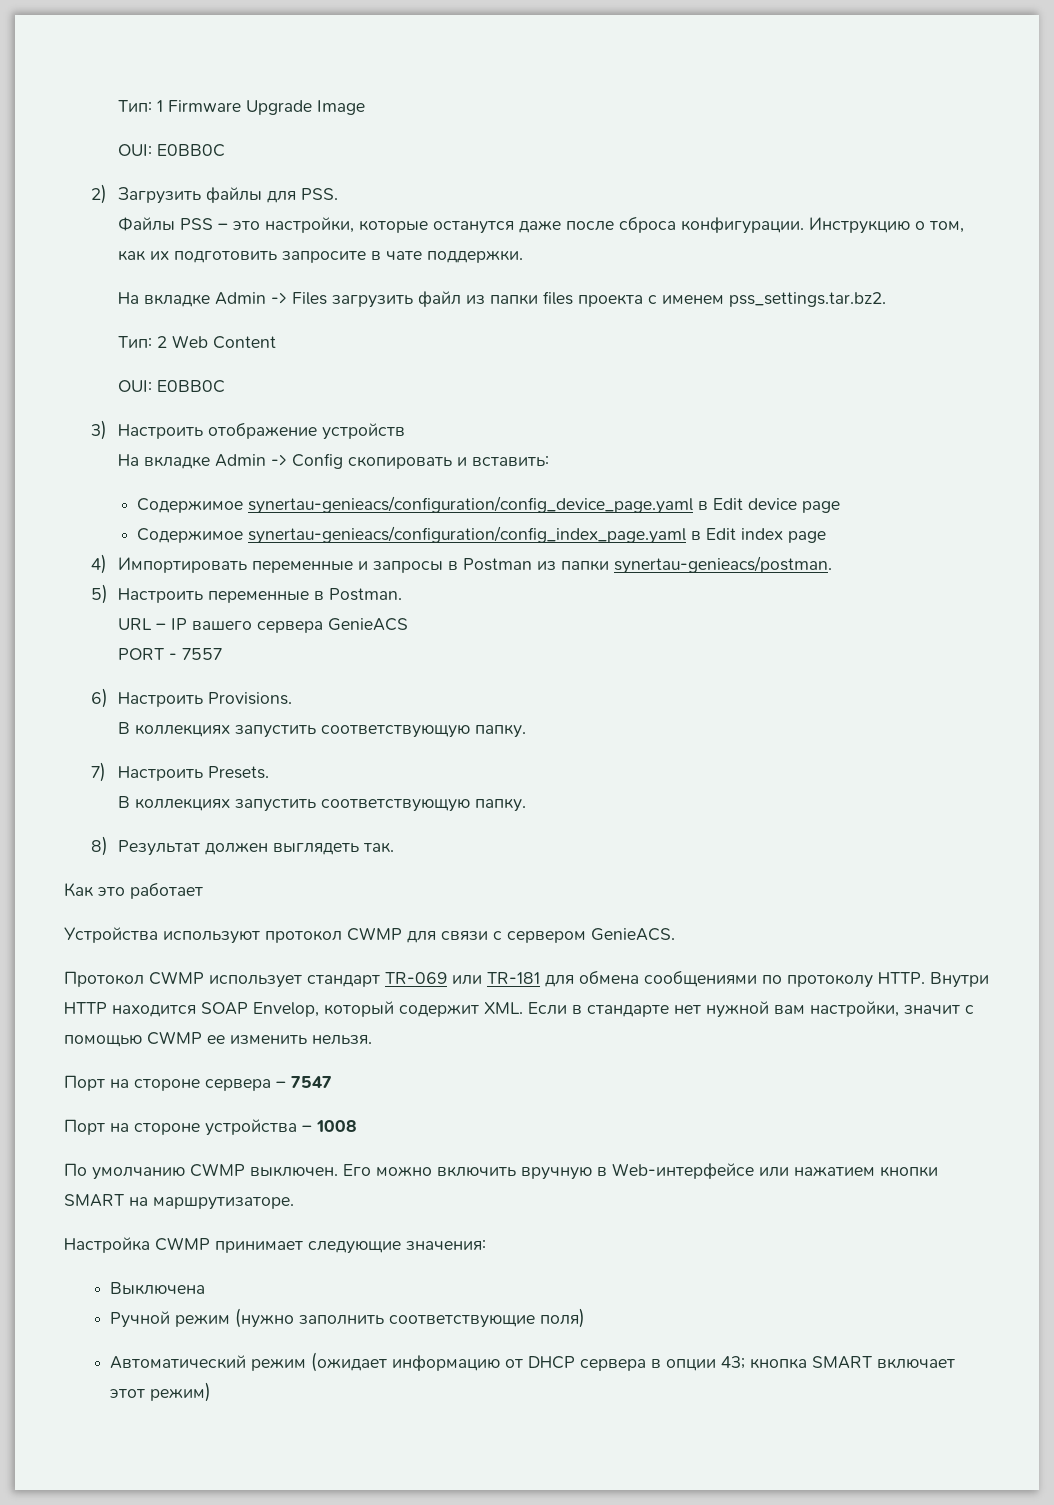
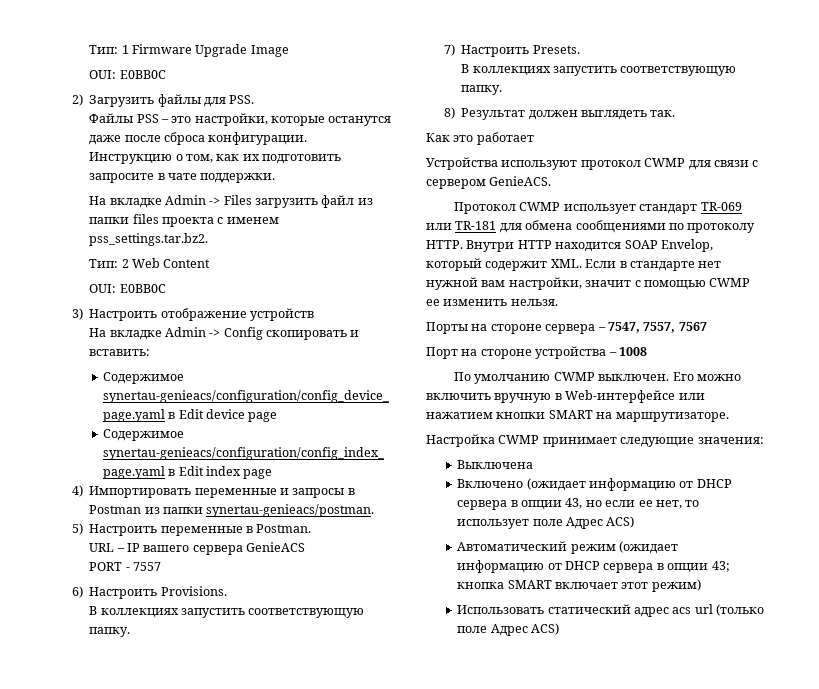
- Порт на стороне сервера – 7547
+ Порты на стороне сервера – 7547, 7557, 7567
- Ручной режим (нужно заполнить соответствующие поля)
+ Включено (ожидает информацию от DHCP сервера в опции 43, но если ее нет, то использует поле Адрес ACS)
+ Использовать статический адрес acs url (только поле Адрес ACS)

